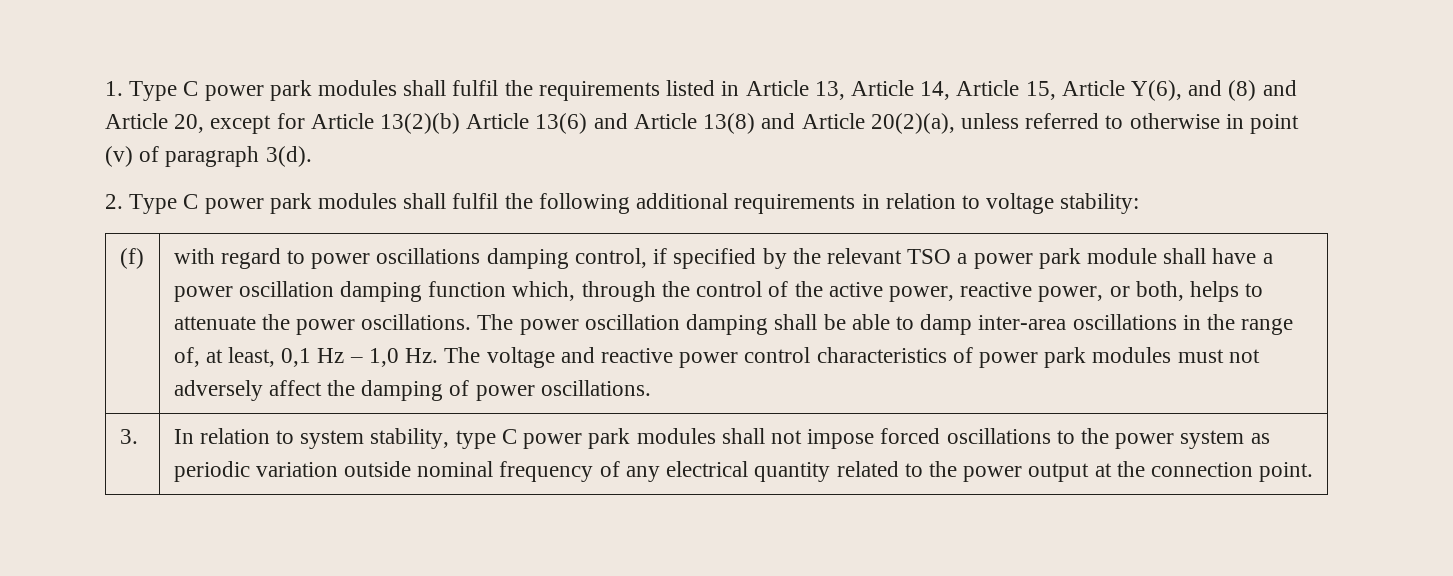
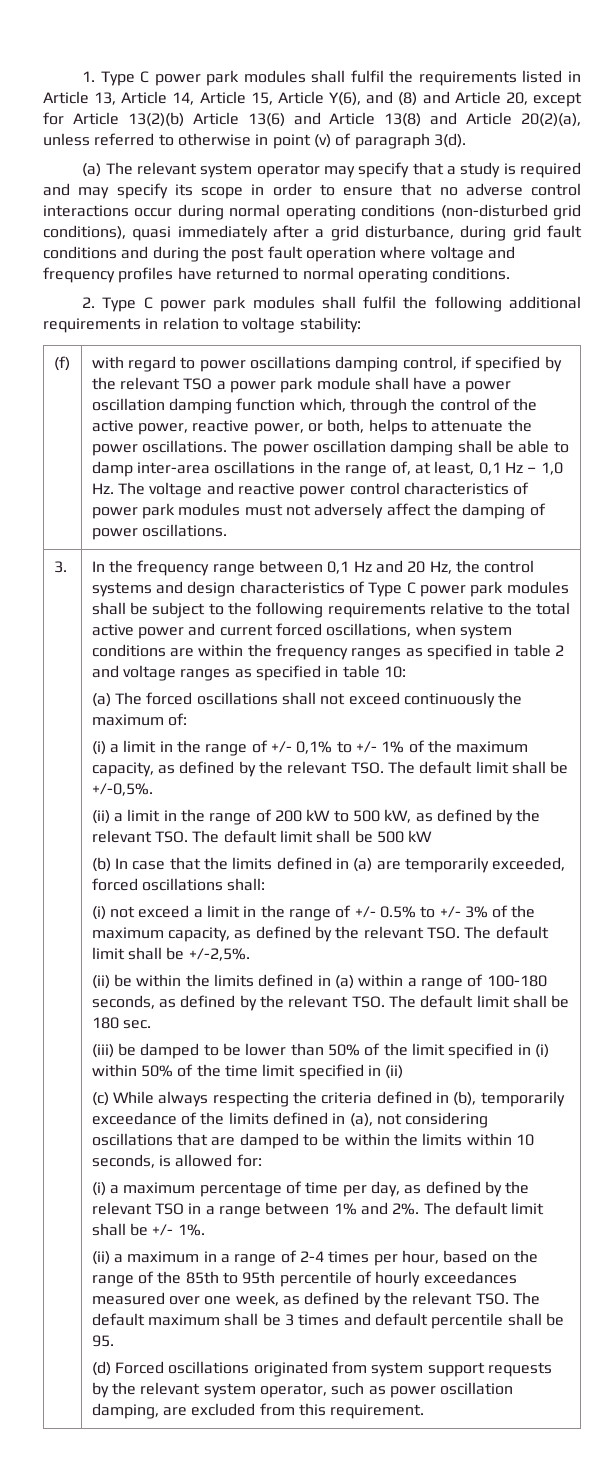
+ (a) The relevant system operator may specify that a study is required and may specify its scope in order to ensure that no adverse control interactions occur during normal operating conditions (non-disturbed grid conditions), quasi immediately after a grid disturbance, during grid fault conditions and during the post fault operation where voltage and frequency profiles have returned to normal operating conditions.
- In relation to system stability, type C power park modules shall not impose forced oscillations to the power system as periodic variation outside nominal frequency of any electrical quantity related to the power output at the connection point.
+ In the frequency range between 0,1 Hz and 20 Hz, the control systems and design characteristics of Type C power park modules shall be subject to the following requirements relative to the total active power and current forced oscillations, when system conditions are within the frequency ranges as specified in table 2 and voltage ranges as specified in table 10:
+ (a) The forced oscillations shall not exceed continuously the maximum of:
+ (i) a limit in the range of +/- 0,1% to +/- 1% of the maximum capacity, as defined by the relevant TSO. The default limit shall be +/-0,5%.
+ (ii) a limit in the range of 200 kW to 500 kW, as defined by the relevant TSO. The default limit shall be 500 kW
+ (b) In case that the limits defined in (a) are temporarily exceeded, forced oscillations shall:
+ (i) not exceed a limit in the range of +/- 0.5% to +/- 3% of the maximum capacity, as defined by the relevant TSO. The default limit shall be +/-2,5%.
+ (ii) be within the limits defined in (a) within a range of 100-180 seconds, as defined by the relevant TSO. The default limit shall be 180 sec.
+ (iii) be damped to be lower than 50% of the limit specified in (i) within 50% of the time limit specified in (ii)
+ (c) While always respecting the criteria defined in (b), temporarily exceedance of the limits defined in (a), not considering oscillations that are damped to be within the limits within 10 seconds, is allowed for:
+ (i) a maximum percentage of time per day, as defined by the relevant TSO in a range between 1% and 2%. The default limit shall be +/- 1%.
+ (ii) a maximum in a range of 2-4 times per hour, based on the range of the 85th to 95th percentile of hourly exceedances measured over one week, as defined by the relevant TSO. The default maximum shall be 3 times and default percentile shall be 95.
+ (d) Forced oscillations originated from system support requests by the relevant system operator, such as power oscillation damping, are excluded from this requirement.

